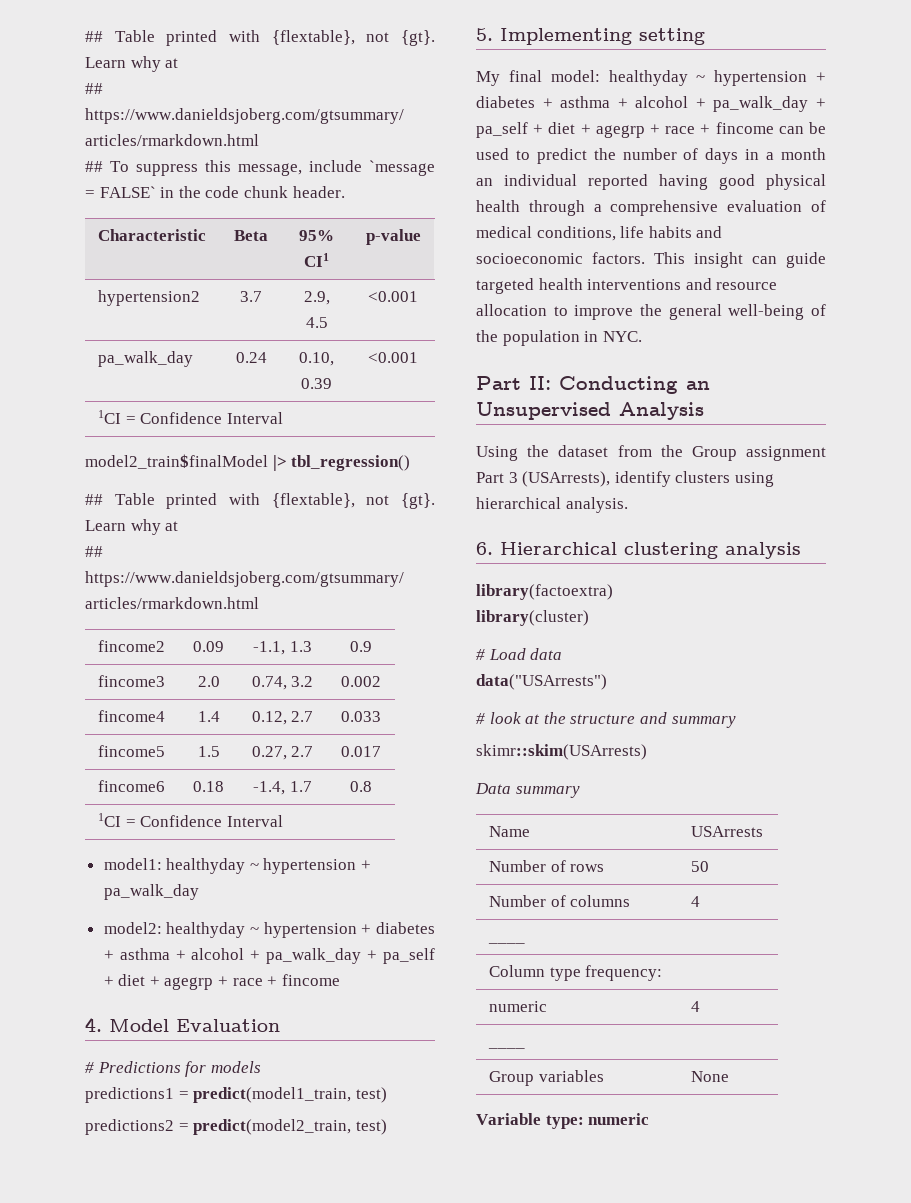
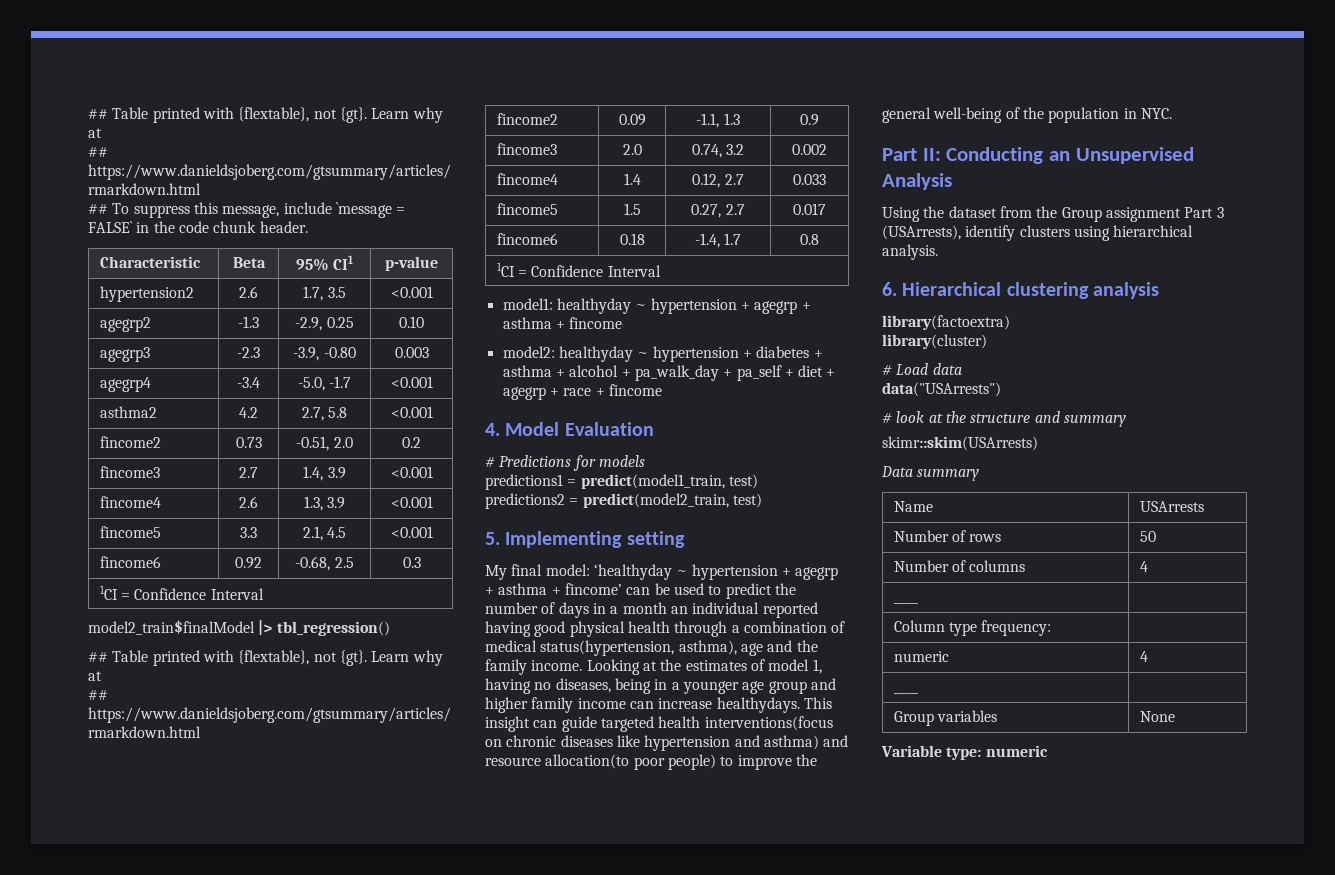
- hypertension2 | 3.7 | 2.9, 4.5 | <0.001
- pa_walk_day | 0.24 | 0.10, 0.39 | <0.001
+ hypertension2 | 2.6 | 1.7, 3.5 | <0.001
+ agegrp2 | -1.3 | -2.9, 0.25 | 0.10
+ agegrp3 | -2.3 | -3.9, -0.80 | 0.003
+ agegrp4 | -3.4 | -5.0, -1.7 | <0.001
+ asthma2 | 4.2 | 2.7, 5.8 | <0.001
+ fincome2 | 0.73 | -0.51, 2.0 | 0.2
+ fincome3 | 2.7 | 1.4, 3.9 | <0.001
+ fincome4 | 2.6 | 1.3, 3.9 | <0.001
+ fincome5 | 3.3 | 2.1, 4.5 | <0.001
+ fincome6 | 0.92 | -0.68, 2.5 | 0.3
- model1: healthyday ~ hypertension + pa_walk_day
+ model1: healthyday ~ hypertension + agegrp + asthma + fincome
- My final model: healthyday ~ hypertension + diabetes + asthma + alcohol + pa_walk_day + pa_self + diet + agegrp + race + fincome can be used to predict the number of days in a month an individual reported having good physical health through a comprehensive evaluation of medical conditions, life habits and socioeconomic factors.
+ My final model: ‘healthyday ~ hypertension + agegrp + asthma + fincome’ can be used to predict the number of days in a month an individual reported having good physical health through a combination of medical status(hypertension, asthma), age and the family income. Looking at the estimates of model 1, having no diseases, being in a younger age group and higher family income can increase healthydays.
- This insight can guide targeted health interventions and resource allocation to improve the general well-being of the population in NYC.
+ This insight can guide targeted health interventions(focus on chronic diseases like hypertension and asthma) and resource allocation(to poor people) to improve the general well-being of the population in NYC.

